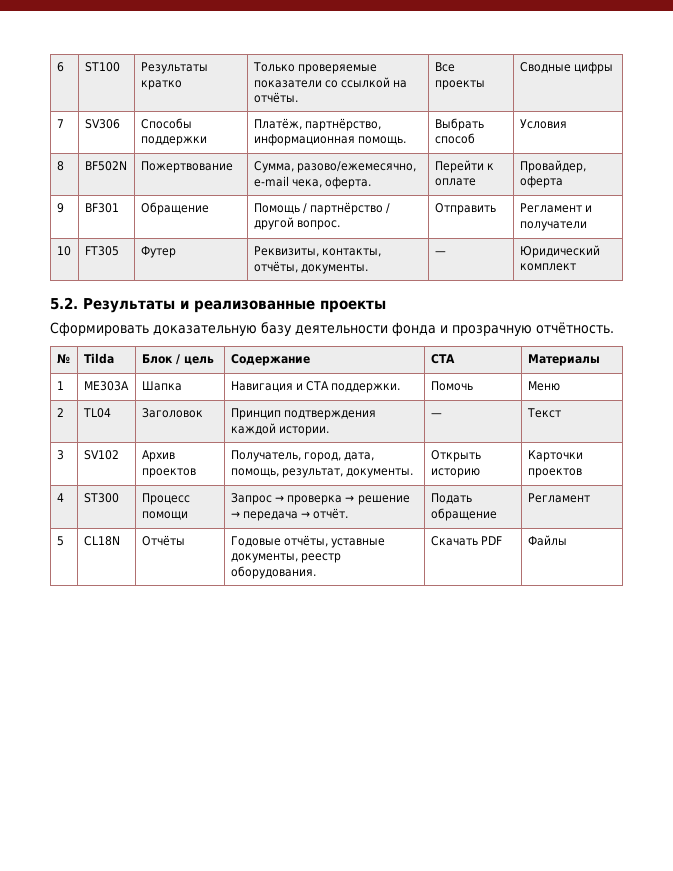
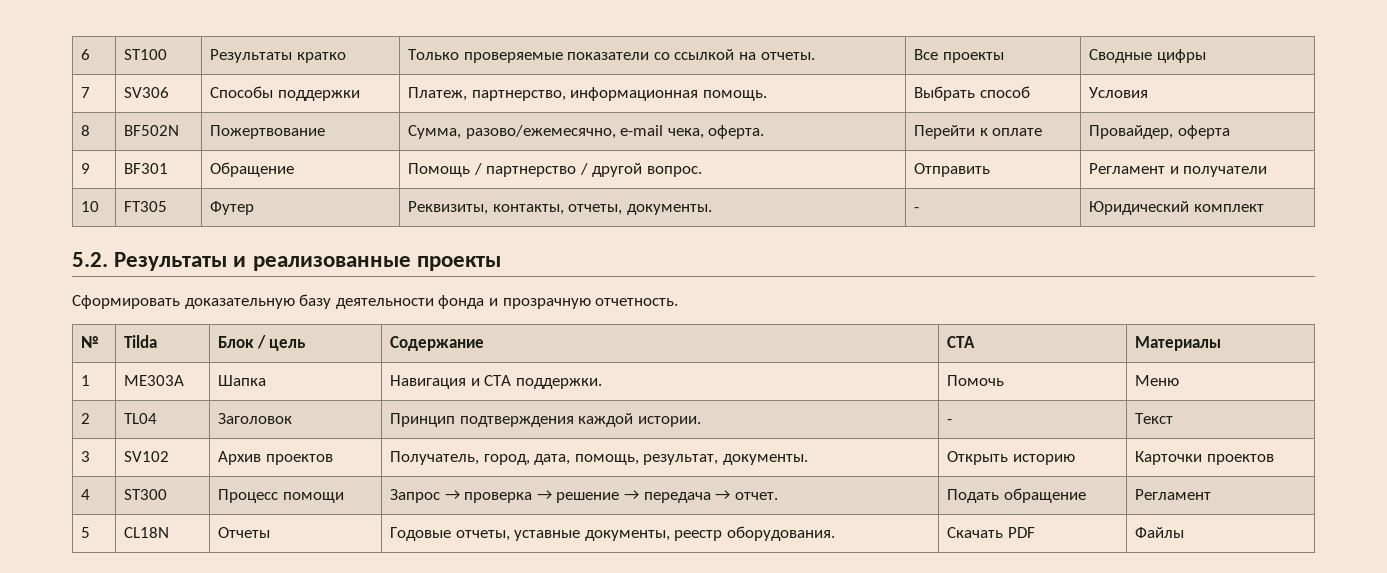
- 6 | ST100 | Результаты кратко | Только проверяемые показатели со ссылкой на отчёты. | Все проекты | Сводные цифры
+ 6 | ST100 | Результаты кратко | Только проверяемые показатели со ссылкой на отчеты. | Все проекты | Сводные цифры
- 7 | SV306 | Способы поддержки | Платёж, партнёрство, информационная помощь. | Выбрать способ | Условия
+ 7 | SV306 | Способы поддержки | Платеж, партнерство, информационная помощь. | Выбрать способ | Условия
- 9 | BF301 | Обращение | Помощь / партнёрство / другой вопрос. | Отправить | Регламент и получатели
+ 9 | BF301 | Обращение | Помощь / партнерство / другой вопрос. | Отправить | Регламент и получатели
- 10 | FT305 | Футер | Реквизиты, контакты, отчёты, документы. | — | Юридический комплект
+ 10 | FT305 | Футер | Реквизиты, контакты, отчеты, документы. | - | Юридический комплект
- Сформировать доказательную базу деятельности фонда и прозрачную отчётность.
+ Сформировать доказательную базу деятельности фонда и прозрачную отчетность.
- 2 | TL04 | Заголовок | Принцип подтверждения каждой истории. | — | Текст
+ 2 | TL04 | Заголовок | Принцип подтверждения каждой истории. | - | Текст
- 4 | ST300 | Процесс помощи | Запрос → проверка → решение → передача → отчёт. | Подать обращение | Регламент
+ 4 | ST300 | Процесс помощи | Запрос → проверка → решение → передача → отчет. | Подать обращение | Регламент
- 5 | CL18N | Отчёты | Годовые отчёты, уставные документы, реестр оборудования. | Скачать PDF | Файлы
+ 5 | CL18N | Отчеты | Годовые отчеты, уставные документы, реестр оборудования. | Скачать PDF | Файлы

